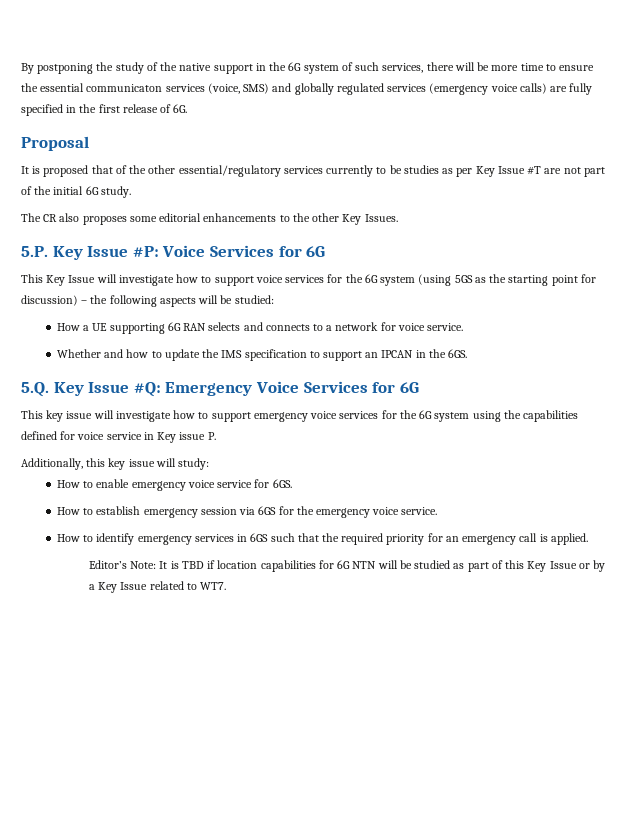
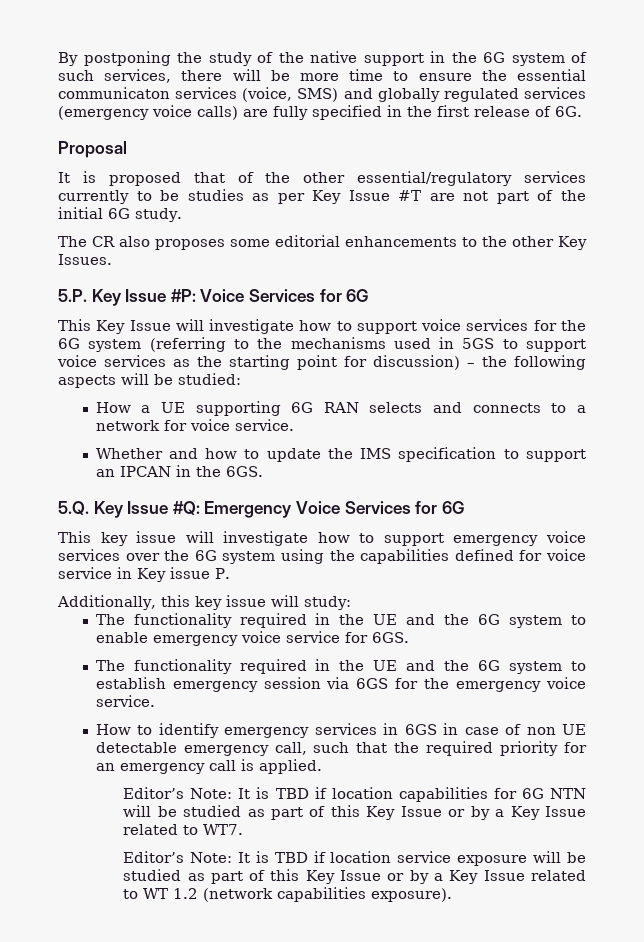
- This Key Issue will investigate how to support voice services for the 6G system (using 5GS as the starting point for discussion) – the following aspects will be studied:
+ This Key Issue will investigate how to support voice services for the 6G system (referring to the mechanisms used in 5GS to support voice services as the starting point for discussion) – the following aspects will be studied:
- This key issue will investigate how to support emergency voice services for the 6G system using the capabilities defined for voice service in Key issue P.
+ This key issue will investigate how to support emergency voice services over the 6G system using the capabilities defined for voice service in Key issue P.
- How to enable emergency voice service for 6GS.
+ The functionality required in the UE and the 6G system to enable emergency voice service for 6GS.
- How to establish emergency session via 6GS for the emergency voice service.
+ The functionality required in the UE and the 6G system to establish emergency session via 6GS for the emergency voice service.
- How to identify emergency services in 6GS such that the required priority for an emergency call is applied.
+ How to identify emergency services in 6GS in case of non UE detectable emergency call, such that the required priority for an emergency call is applied.
+ Editor’s Note: It is TBD if location service exposure will be studied as part of this Key Issue or by a Key Issue related to WT 1.2 (network capabilities exposure).

